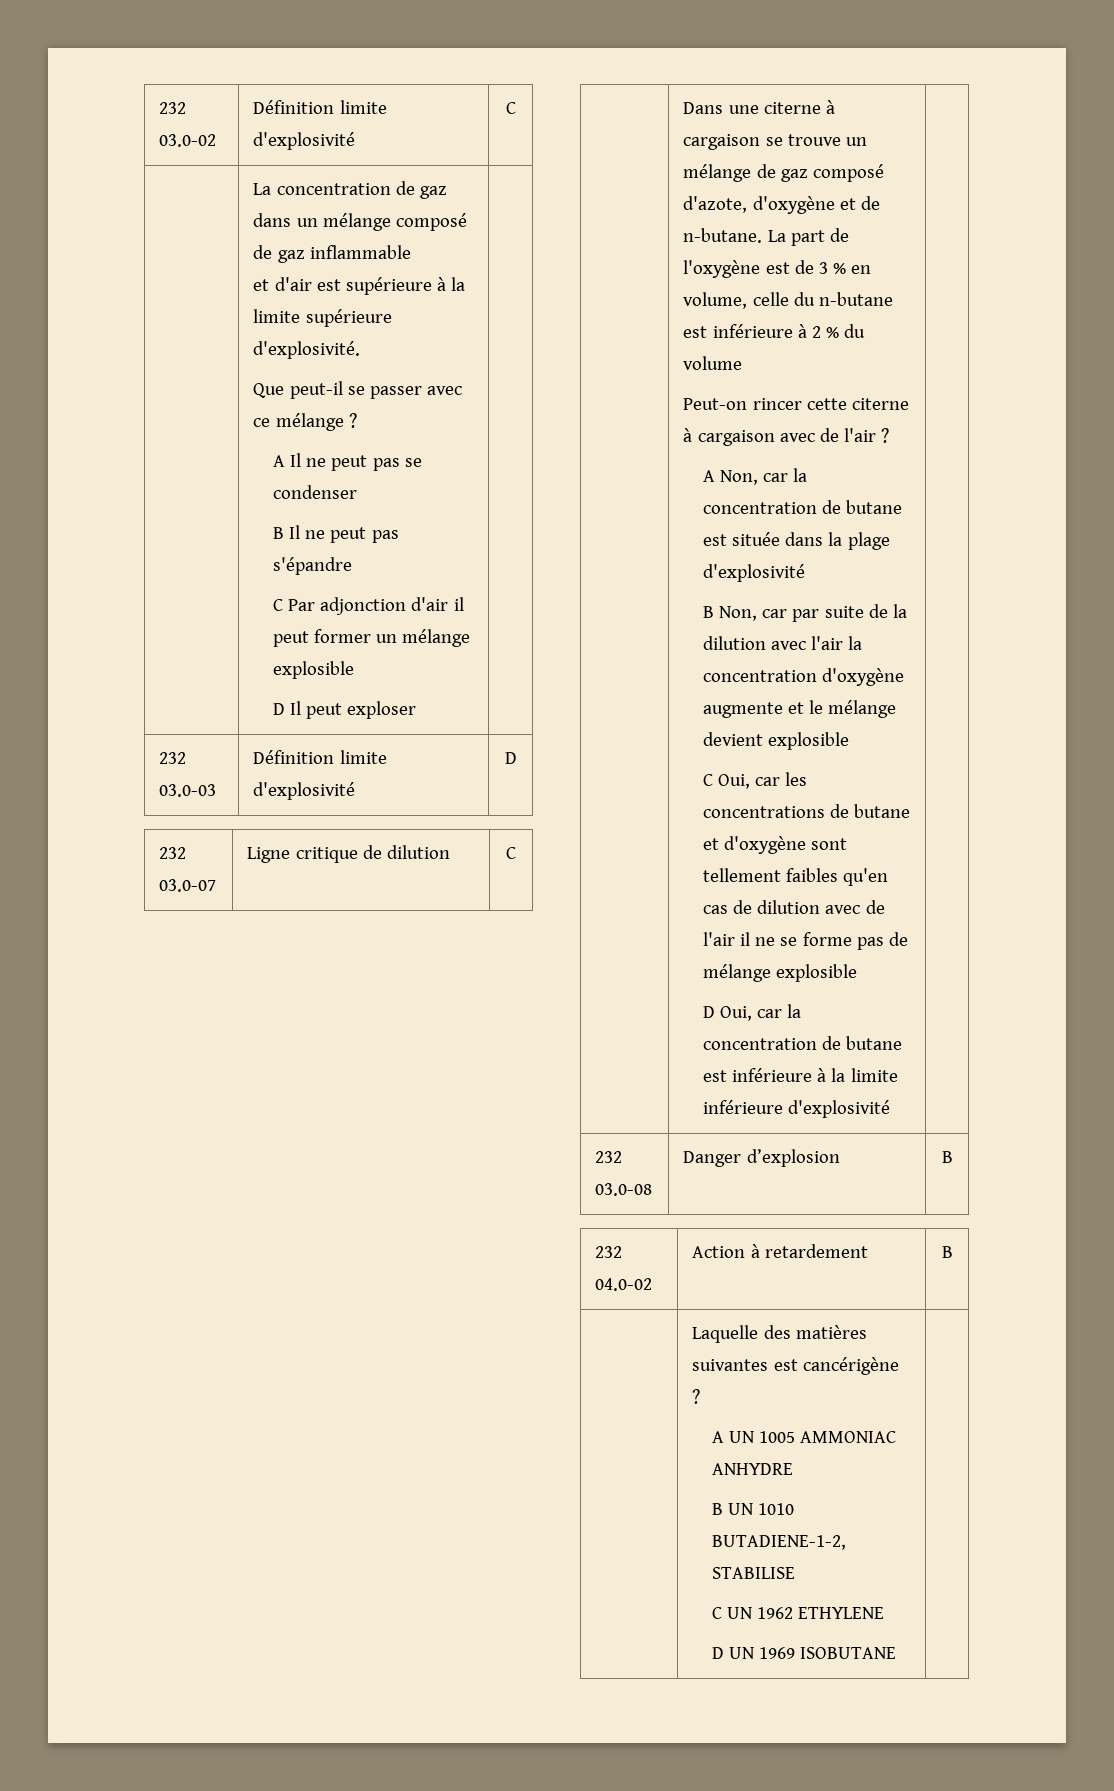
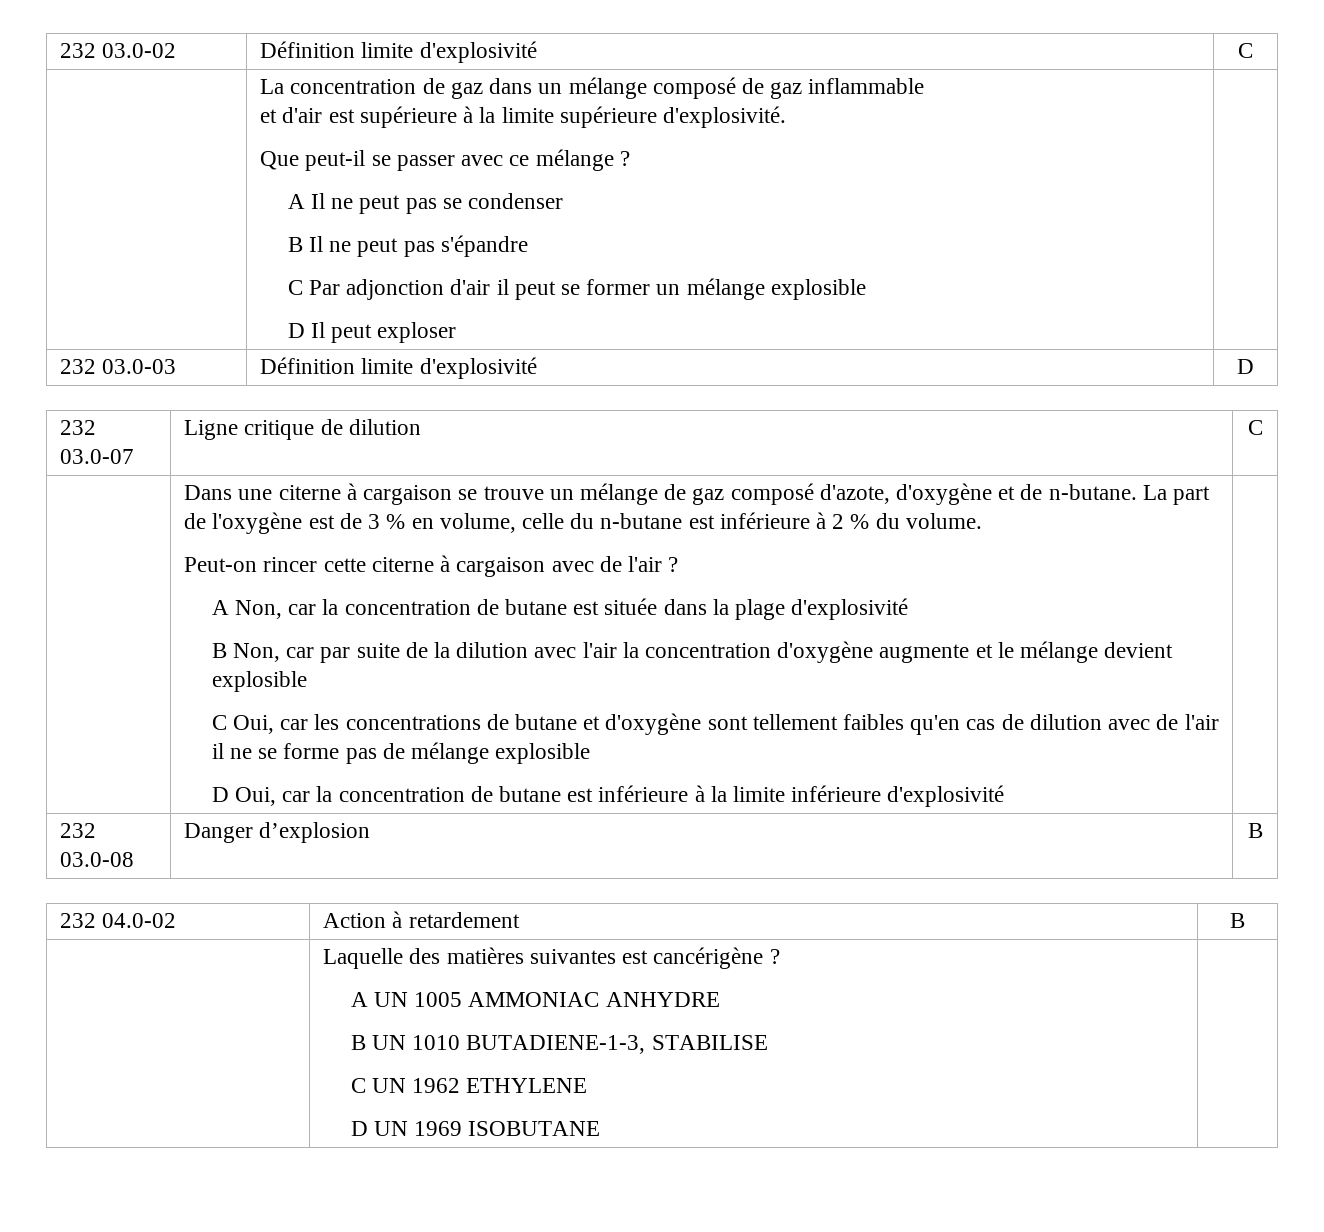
- C Par adjonction d'air il peut former un mélange explosible
+ C Par adjonction d'air il peut se former un mélange explosible
- La part de l'oxygène est de 3 % en volume, celle du n-butane est inférieure à 2 % du volume
+ La part de l'oxygène est de 3 % en volume, celle du n-butane est inférieure à 2 % du volume.
  | Laquelle des matières suivantes est cancérigène ?
  A UN 1005 AMMONIAC ANHYDRE
- B UN 1010 BUTADIENE-1-2, STABILISE
+ B UN 1010 BUTADIENE-1-3, STABILISE

